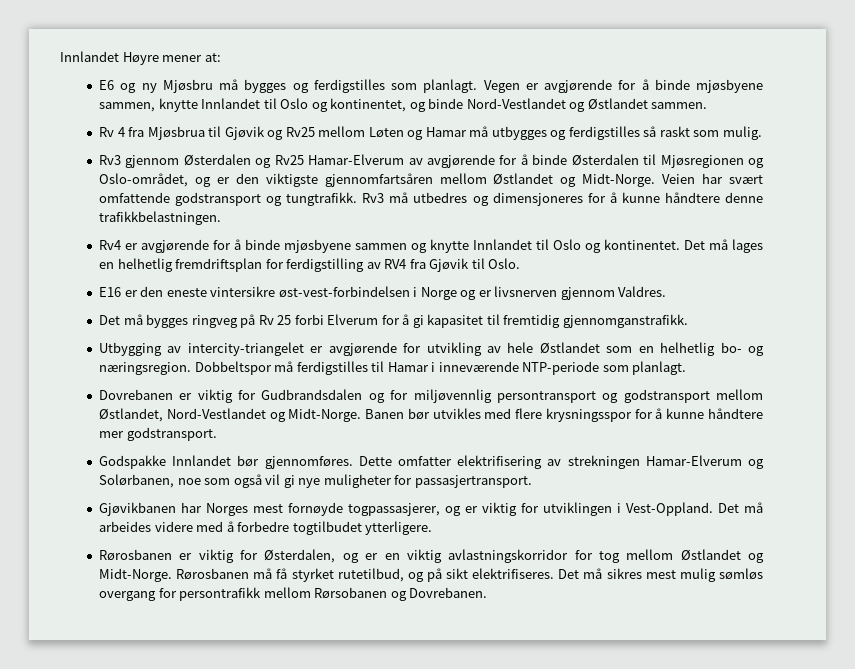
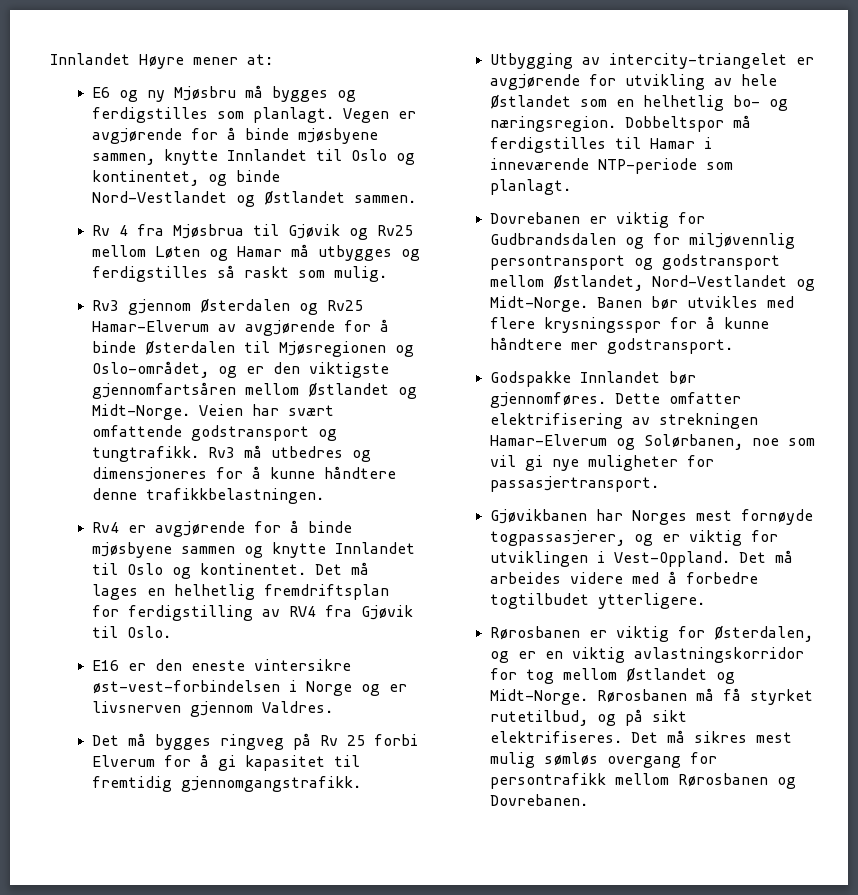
- Det må bygges ringveg på Rv 25 forbi Elverum for å gi kapasitet til fremtidig gjennomganstrafikk.
+ Det må bygges ringveg på Rv 25 forbi Elverum for å gi kapasitet til fremtidig gjennomgangstrafikk.
- Dette omfatter elektrifisering av strekningen Hamar-Elverum og Solørbanen, noe som også vil gi nye muligheter for passasjertransport.
+ Dette omfatter elektrifisering av strekningen Hamar-Elverum og Solørbanen, noe som vil gi nye muligheter for passasjertransport.
- Det må sikres mest mulig sømløs overgang for persontrafikk mellom Rørsobanen og Dovrebanen.
+ Det må sikres mest mulig sømløs overgang for persontrafikk mellom Rørosbanen og Dovrebanen.

